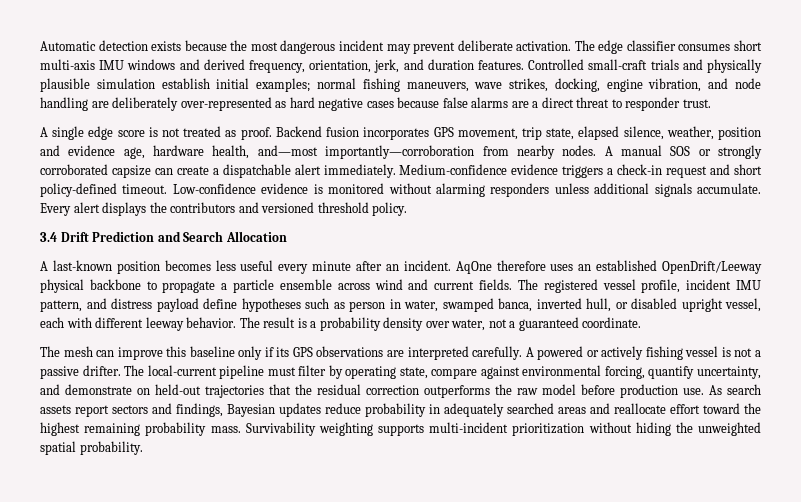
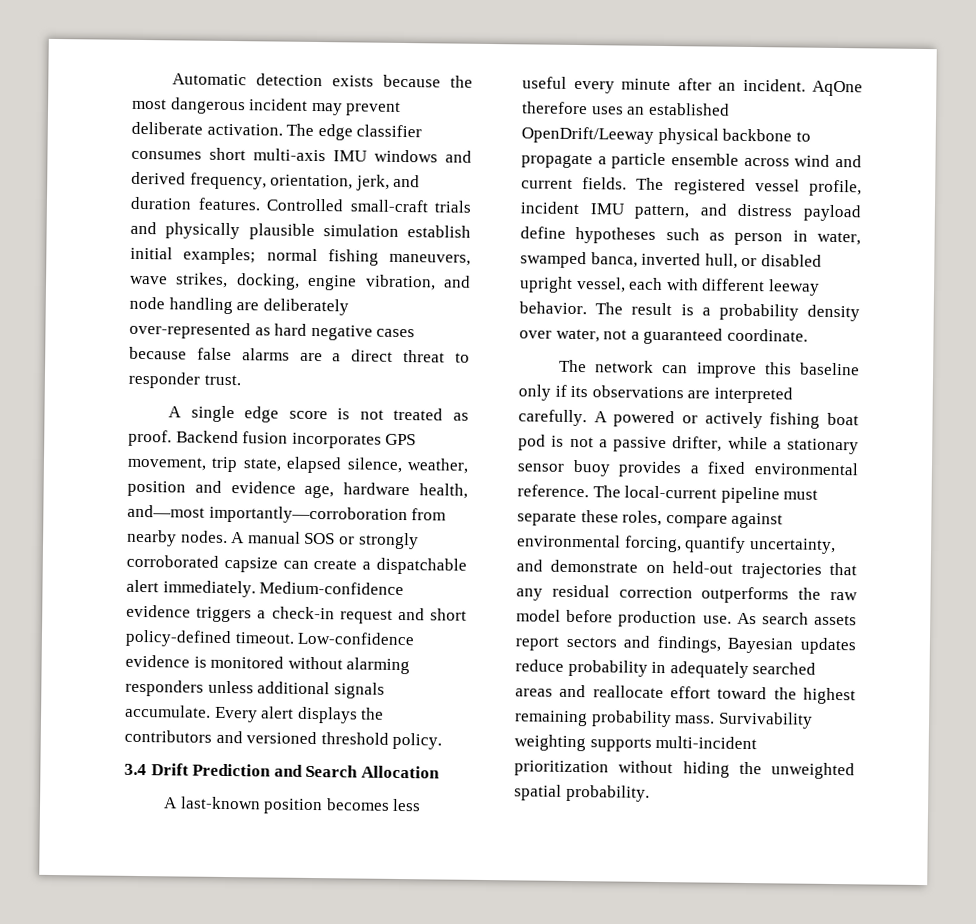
- The mesh can improve this baseline only if its GPS observations are interpreted carefully.
+ The network can improve this baseline only if its observations are interpreted carefully.
- A powered or actively fishing vessel is not a passive drifter. The local-current pipeline must filter by operating state, compare against environmental forcing, quantify uncertainty, and demonstrate on held-out trajectories that the residual correction outperforms the raw model before production use.
+ A powered or actively fishing boat pod is not a passive drifter, while a stationary sensor buoy provides a fixed environmental reference. The local-current pipeline must separate these roles, compare against environmental forcing, quantify uncertainty, and demonstrate on held-out trajectories that any residual correction outperforms the raw model before production use.

